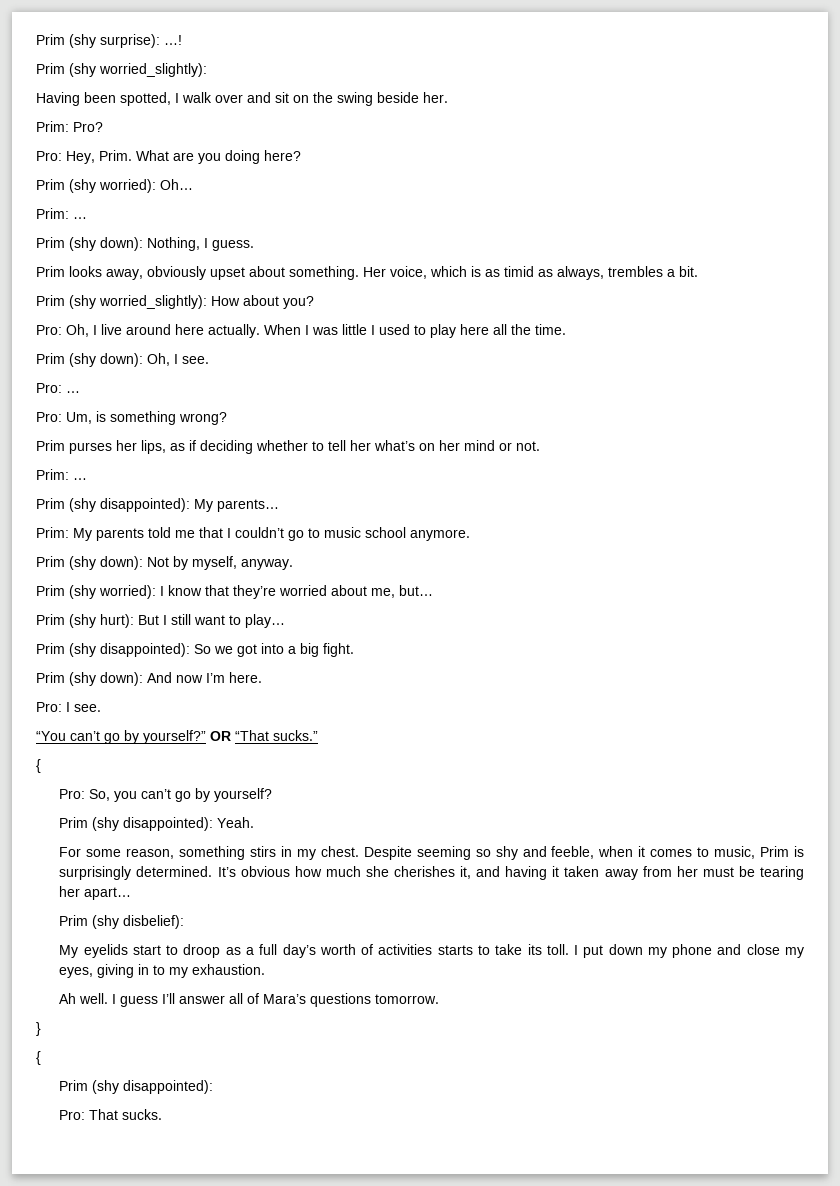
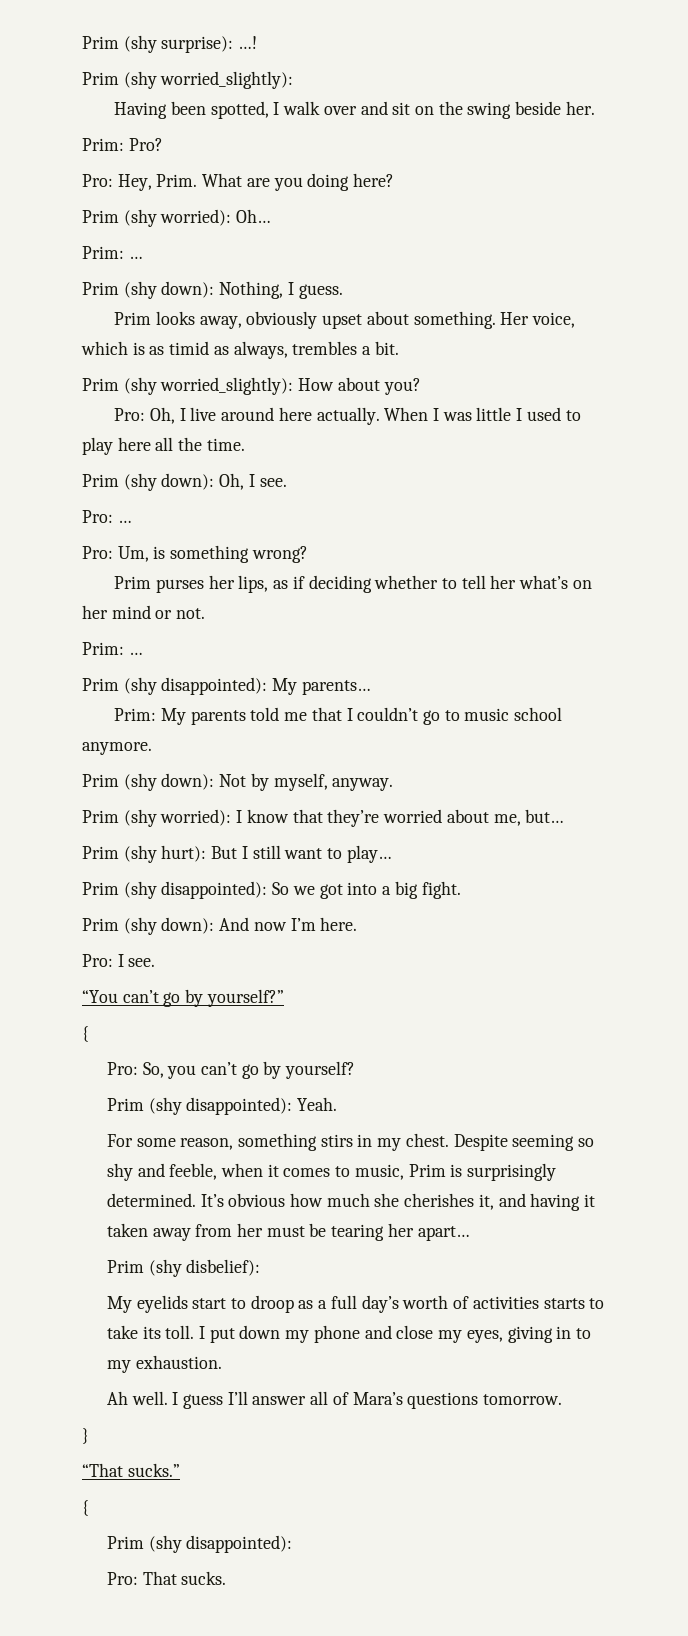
- OR “That sucks.”
+ “That sucks.”

